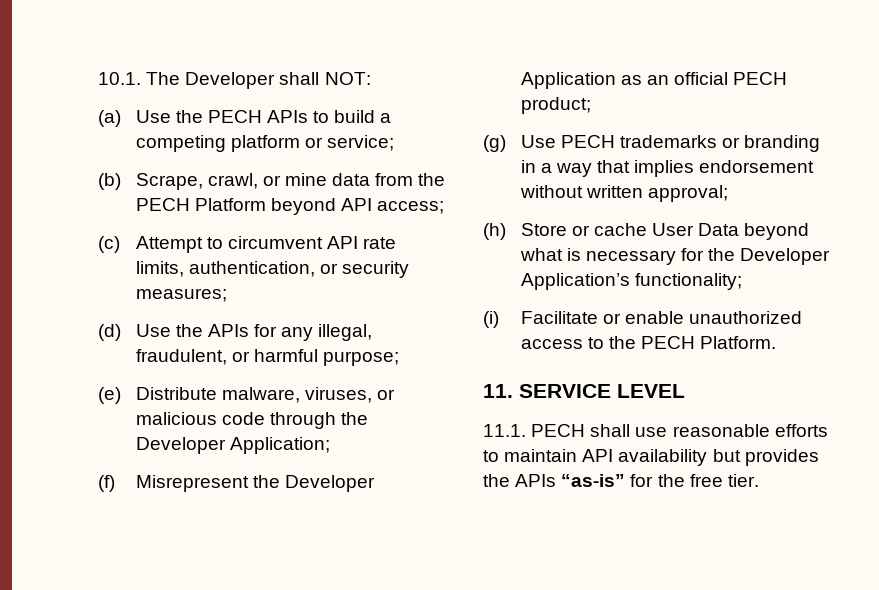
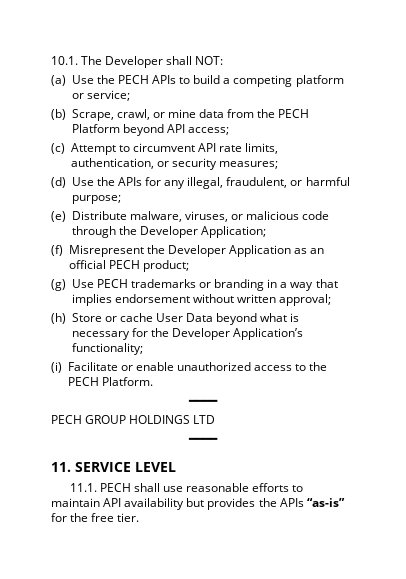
  (i) Facilitate or enable unauthorized access to the PECH Platform.
+ ━━━━
+ PECH GROUP HOLDINGS LTD
+ ━━━━

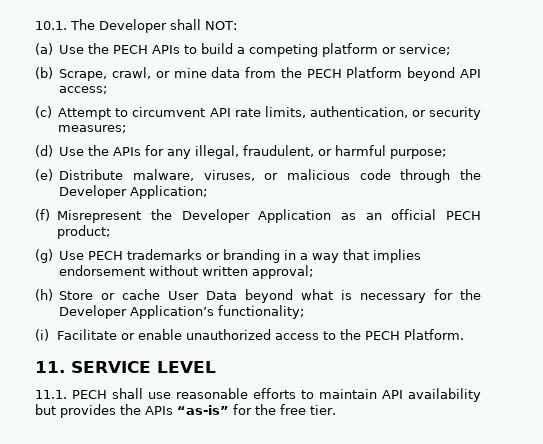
  (i) Facilitate or enable unauthorized access to the PECH Platform.
- ━━━━
- PECH GROUP HOLDINGS LTD
- ━━━━

